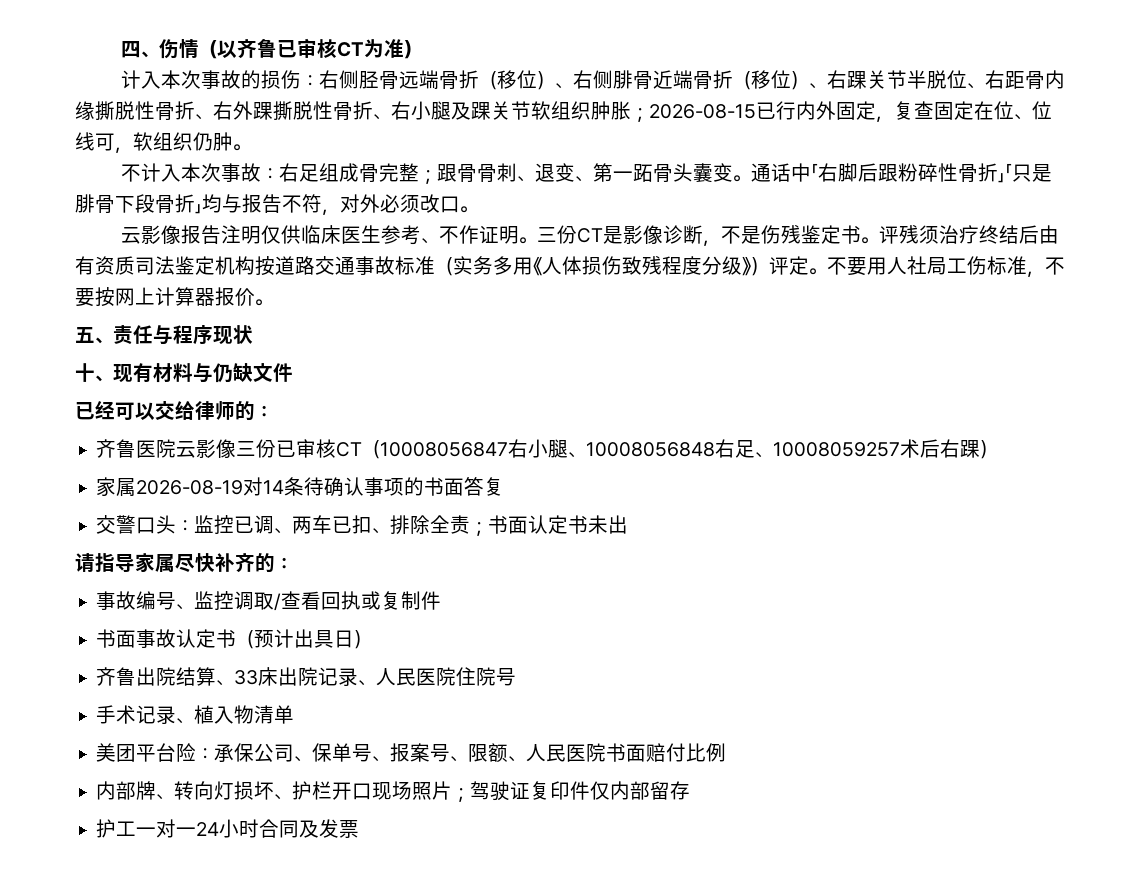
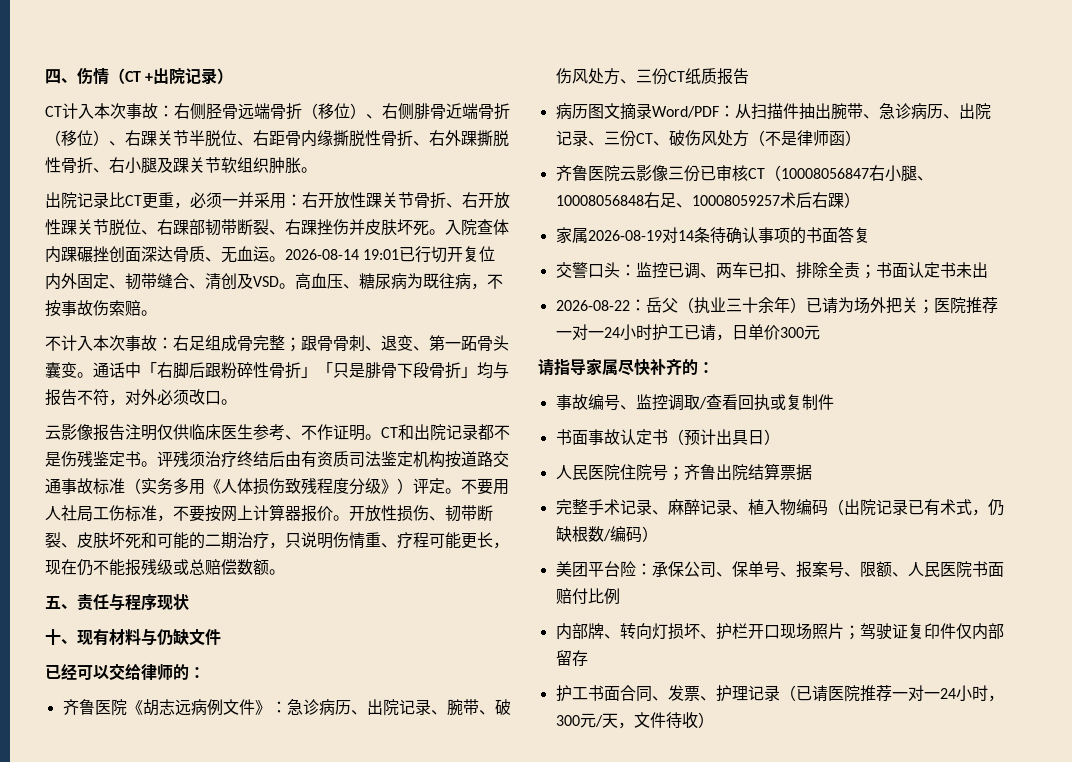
- 四、伤情（以齐鲁已审核CT为准）
- 计入本次事故的损伤：右侧胫骨远端骨折（移位）、右侧腓骨近端骨折（移位）、右踝关节半脱位、右距骨内缘撕脱性骨折、右外踝撕脱性骨折、右小腿及踝关节软组织肿胀；2026-08-15已行内外固定，复查固定在位、位线可，软组织仍肿。
+ 四、伤情（CT +出院记录）
+ CT计入本次事故：右侧胫骨远端骨折（移位）、右侧腓骨近端骨折（移位）、右踝关节半脱位、右距骨内缘撕脱性骨折、右外踝撕脱性骨折、右小腿及踝关节软组织肿胀。
+ 出院记录比CT更重，必须一并采用：右开放性踝关节骨折、右开放性踝关节脱位、右踝部韧带断裂、右踝挫伤并皮肤坏死。入院查体内踝碾挫创面深达骨质、无血运。2026-08-14 19:01已行切开复位内外固定、韧带缝合、清创及VSD。高血压、糖尿病为既往病，不按事故伤索赔。
- 三份CT是影像诊断，不是伤残鉴定书。
+ CT和出院记录都不是伤残鉴定书。
+ 开放性损伤、韧带断裂、皮肤坏死和可能的二期治疗，只说明伤情重、疗程可能更长，现在仍不能报残级或总赔偿数额。
+ 齐鲁医院《胡志远病例文件》：急诊病历、出院记录、腕带、破伤风处方、三份CT纸质报告
+ 病历图文摘录Word/PDF：从扫描件抽出腕带、急诊病历、出院记录、三份CT、破伤风处方（不是律师函）
+ 2026-08-22：岳父（执业三十余年）已请为场外把关；医院推荐一对一24小时护工已请，日单价300元
- 齐鲁出院结算、33床出院记录、人民医院住院号
- 手术记录、植入物清单
+ 人民医院住院号；齐鲁出院结算票据
+ 完整手术记录、麻醉记录、植入物编码（出院记录已有术式，仍缺根数/编码）
- 护工一对一24小时合同及发票
+ 护工书面合同、发票、护理记录（已请医院推荐一对一24小时，300元/天，文件待收）

